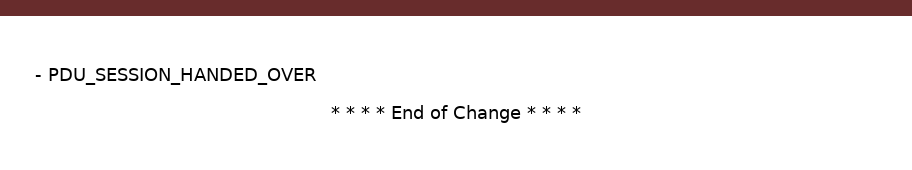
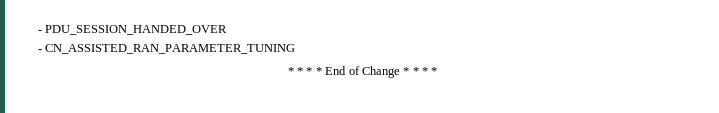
+ - CN_ASSISTED_RAN_PARAMETER_TUNING

